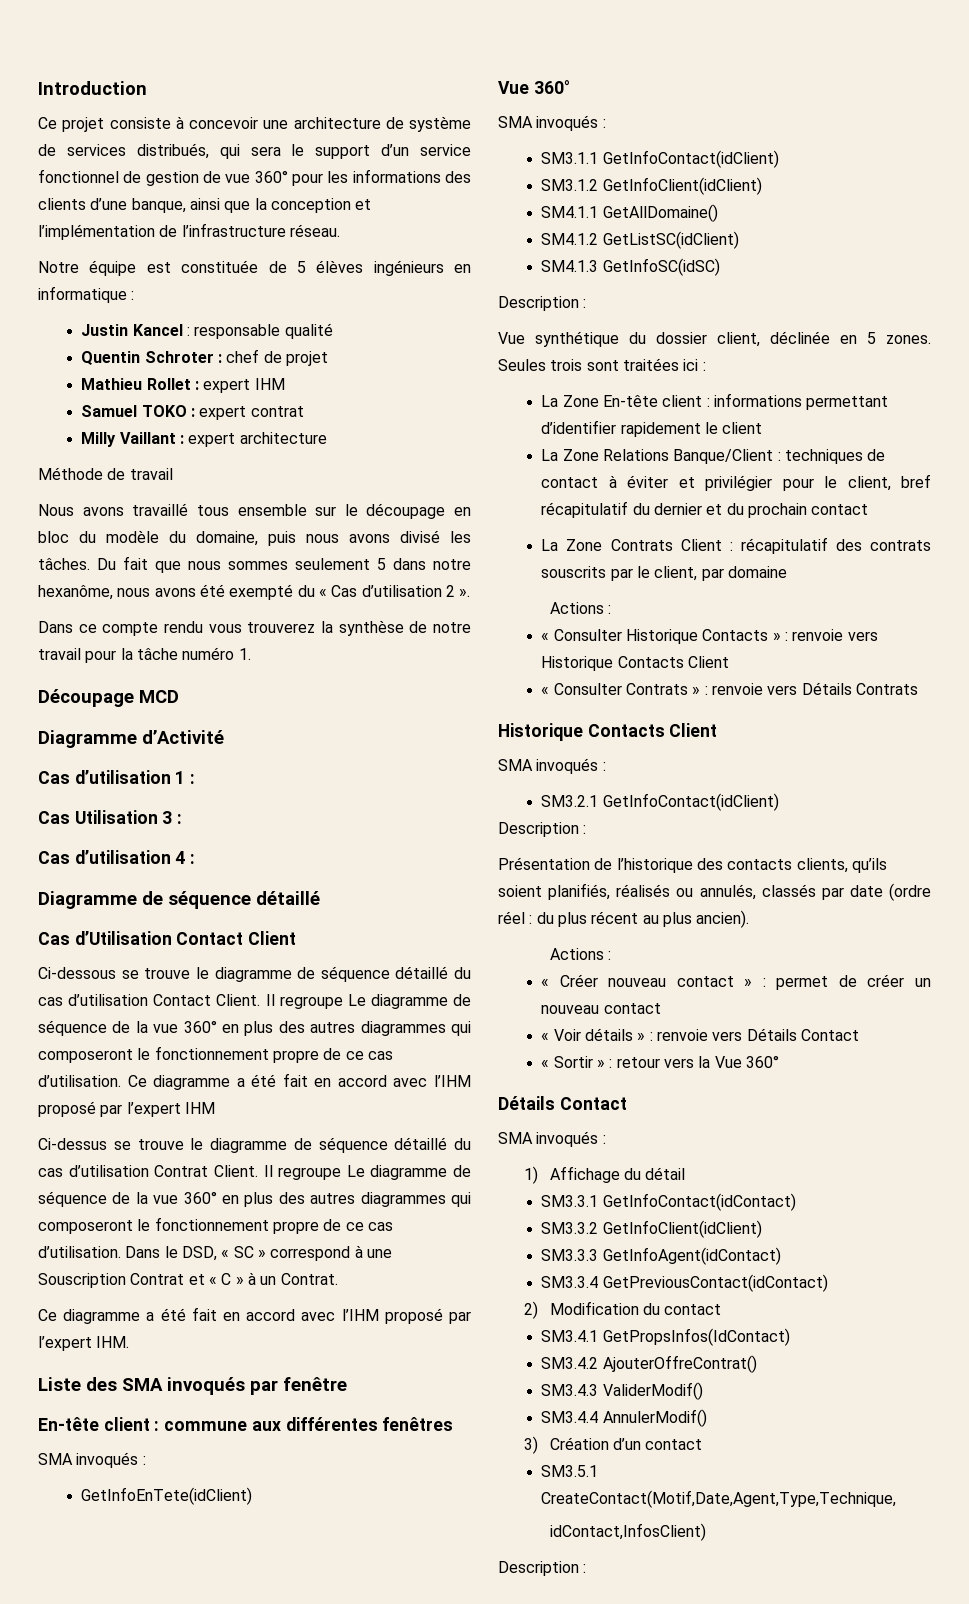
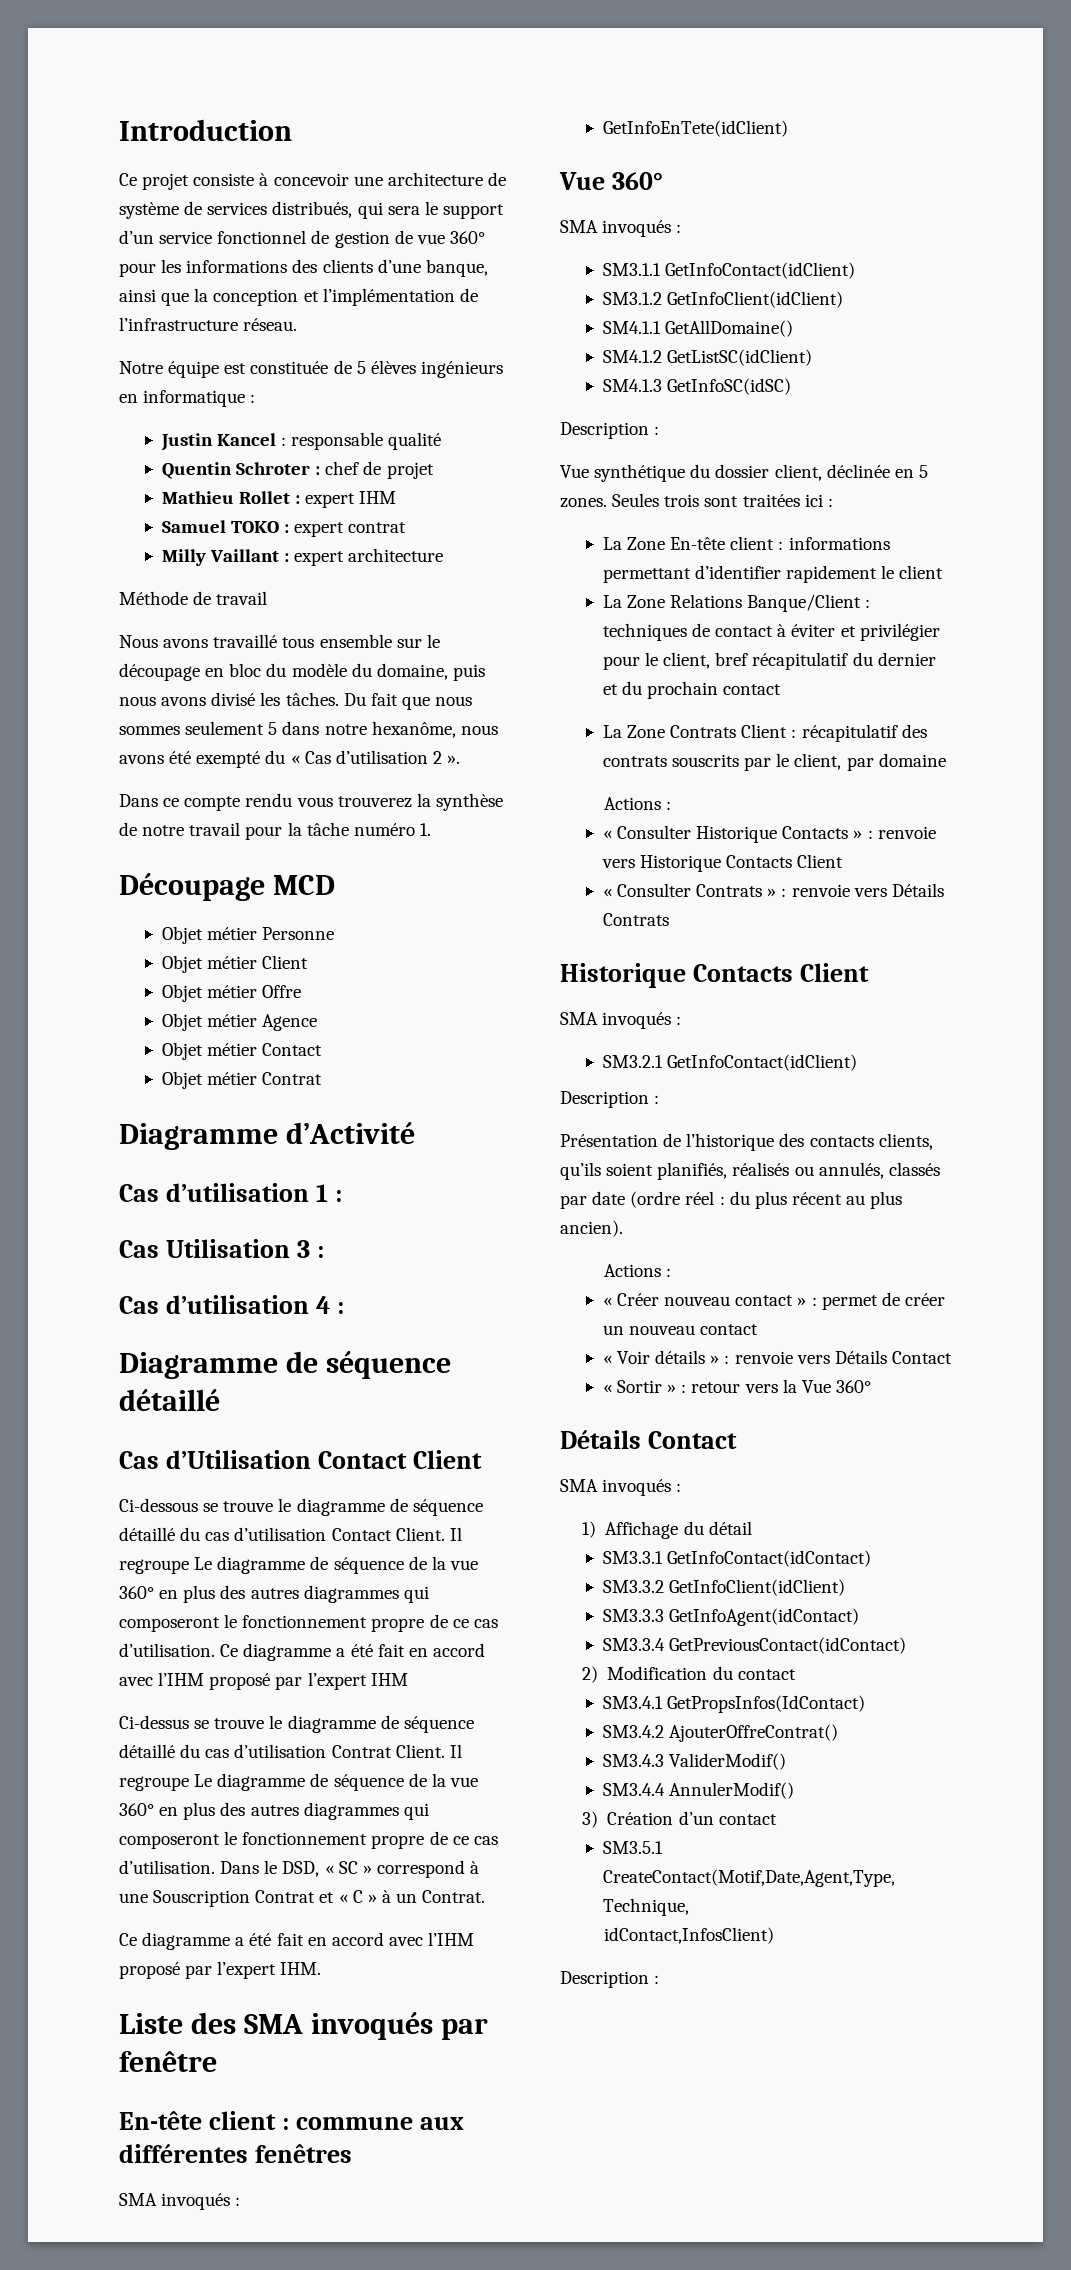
+ Objet métier Personne
+ Objet métier Client
+ Objet métier Offre
+ Objet métier Agence
+ Objet métier Contact
+ Objet métier Contrat

